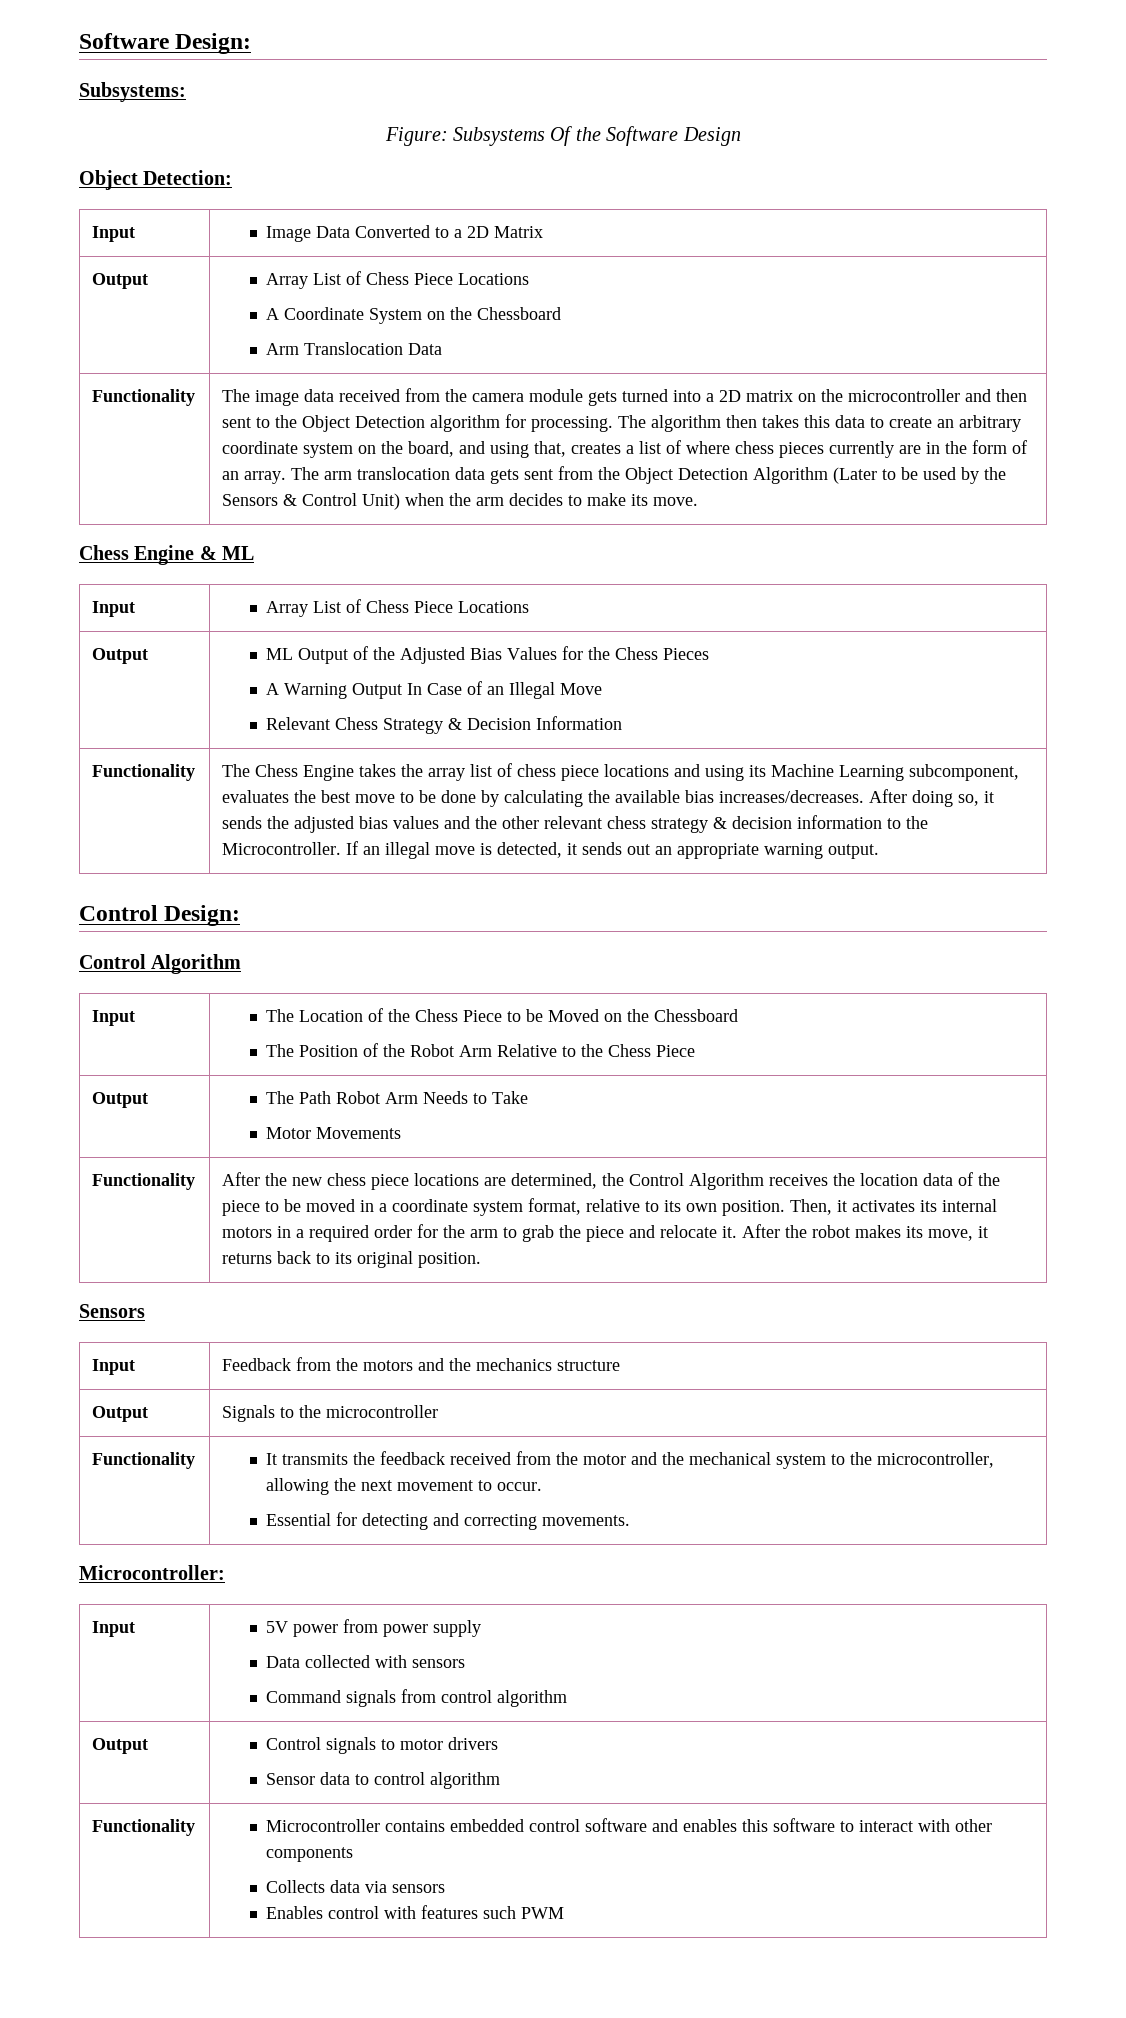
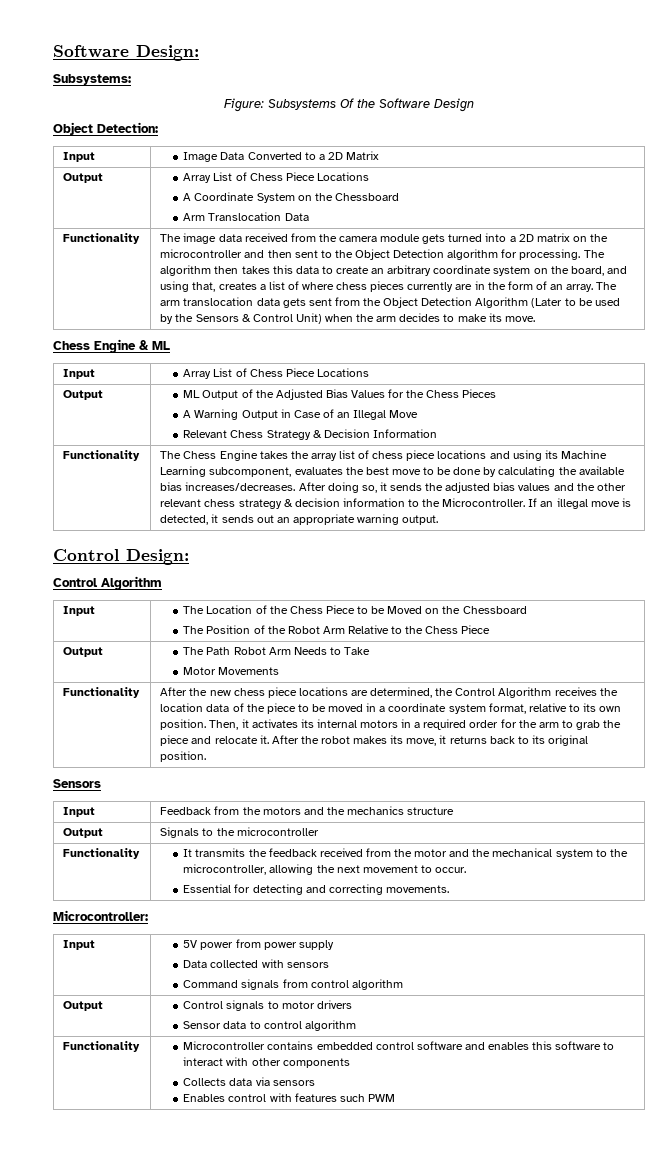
  Output | ML Output of the Adjusted Bias Values for the Chess Pieces
- A Warning Output In Case of an Illegal Move
+ A Warning Output in Case of an Illegal Move

